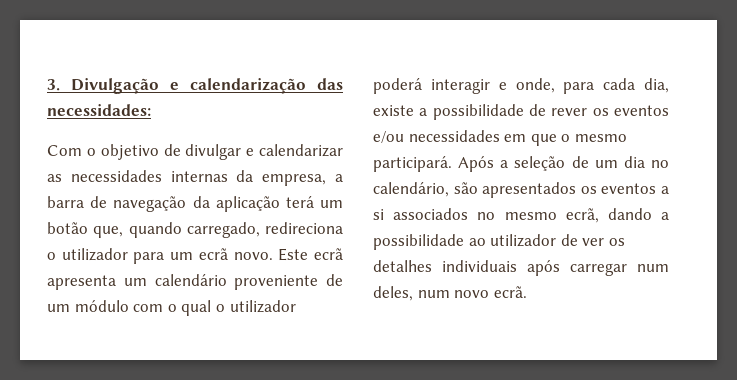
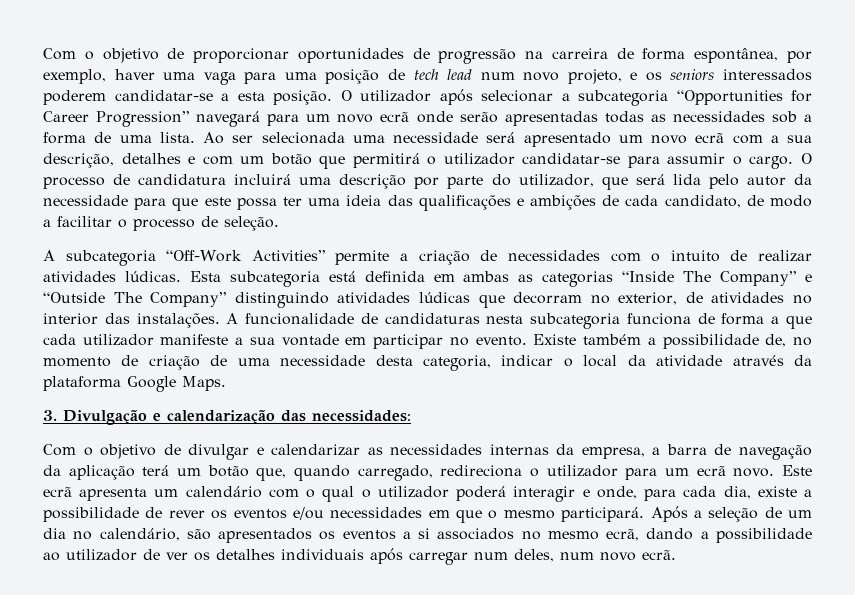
+ Com o objetivo de proporcionar oportunidades de progressão na carreira de forma espontânea, por exemplo, haver uma vaga para uma posição de tech lead num novo projeto, e os seniors interessados poderem candidatar-se a esta posição. O utilizador após selecionar a subcategoria “Opportunities for Career Progression” navegará para um novo ecrã onde serão apresentadas todas as necessidades sob a forma de uma lista. Ao ser selecionada uma necessidade será apresentado um novo ecrã com a sua descrição, detalhes e com um botão que permitirá o utilizador candidatar-se para assumir o cargo. O processo de candidatura incluirá uma descrição por parte do utilizador, que será lida pelo autor da necessidade para que este possa ter uma ideia das qualificações e ambições de cada candidato, de modo a facilitar o processo de seleção.
+ A subcategoria “Off-Work Activities” permite a criação de necessidades com o intuito de realizar atividades lúdicas. Esta subcategoria está definida em ambas as categorias “Inside The Company” e “Outside The Company” distinguindo atividades lúdicas que decorram no exterior, de atividades no interior das instalações. A funcionalidade de candidaturas nesta subcategoria funciona de forma a que cada utilizador manifeste a sua vontade em participar no evento. Existe também a possibilidade de, no momento de criação de uma necessidade desta categoria, indicar o local da atividade através da plataforma Google Maps.
- Este ecrã apresenta um calendário proveniente de um módulo com o qual o utilizador poderá interagir e onde, para cada dia, existe a possibilidade de rever os eventos e/ou necessidades em que o mesmo participará.
+ Este ecrã apresenta um calendário com o qual o utilizador poderá interagir e onde, para cada dia, existe a possibilidade de rever os eventos e/ou necessidades em que o mesmo participará.

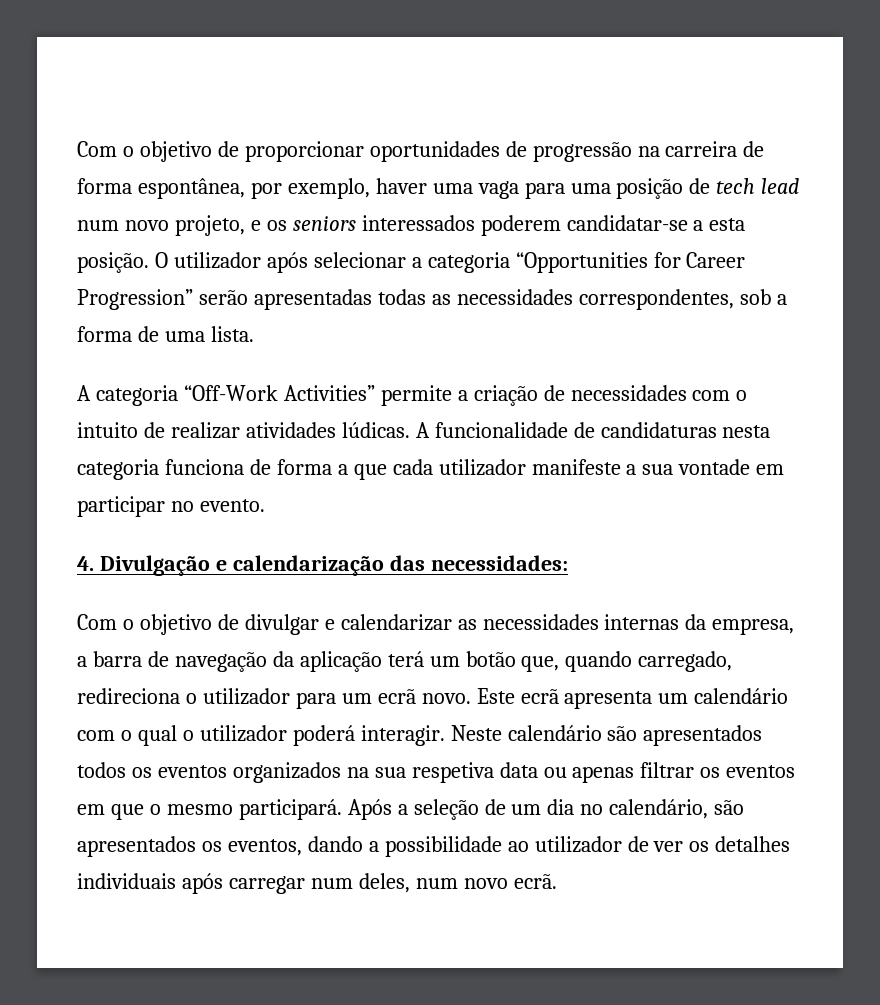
- O utilizador após selecionar a subcategoria “Opportunities for Career Progression” navegará para um novo ecrã onde serão apresentadas todas as necessidades sob a forma de uma lista. Ao ser selecionada uma necessidade será apresentado um novo ecrã com a sua descrição, detalhes e com um botão que permitirá o utilizador candidatar-se para assumir o cargo. O processo de candidatura incluirá uma descrição por parte do utilizador, que será lida pelo autor da necessidade para que este possa ter uma ideia das qualificações e ambições de cada candidato, de modo a facilitar o processo de seleção.
- A subcategoria “Off-Work Activities” permite a criação de necessidades com o intuito de realizar atividades lúdicas.
+ O utilizador após selecionar a categoria “Opportunities for Career Progression” serão apresentadas todas as necessidades correspondentes, sob a forma de uma lista.
+ A categoria “Off-Work Activities” permite a criação de necessidades com o intuito de realizar atividades lúdicas.
- Esta subcategoria está definida em ambas as categorias “Inside The Company” e “Outside The Company” distinguindo atividades lúdicas que decorram no exterior, de atividades no interior das instalações.
- A funcionalidade de candidaturas nesta subcategoria funciona de forma a que cada utilizador manifeste a sua vontade em participar no evento. Existe também a possibilidade de, no momento de criação de uma necessidade desta categoria, indicar o local da atividade através da plataforma Google Maps.
- 3. Divulgação e calendarização das necessidades:
+ A funcionalidade de candidaturas nesta categoria funciona de forma a que cada utilizador manifeste a sua vontade em participar no evento.
+ 4. Divulgação e calendarização das necessidades:
- Este ecrã apresenta um calendário com o qual o utilizador poderá interagir e onde, para cada dia, existe a possibilidade de rever os eventos e/ou necessidades em que o mesmo participará.
+ Este ecrã apresenta um calendário com o qual o utilizador poderá interagir. Neste calendário são apresentados todos os eventos organizados na sua respetiva data ou apenas filtrar os eventos em que o mesmo participará.
- Após a seleção de um dia no calendário, são apresentados os eventos a si associados no mesmo ecrã, dando a possibilidade ao utilizador de ver os detalhes individuais após carregar num deles, num novo ecrã.
+ Após a seleção de um dia no calendário, são apresentados os eventos, dando a possibilidade ao utilizador de ver os detalhes individuais após carregar num deles, num novo ecrã.

